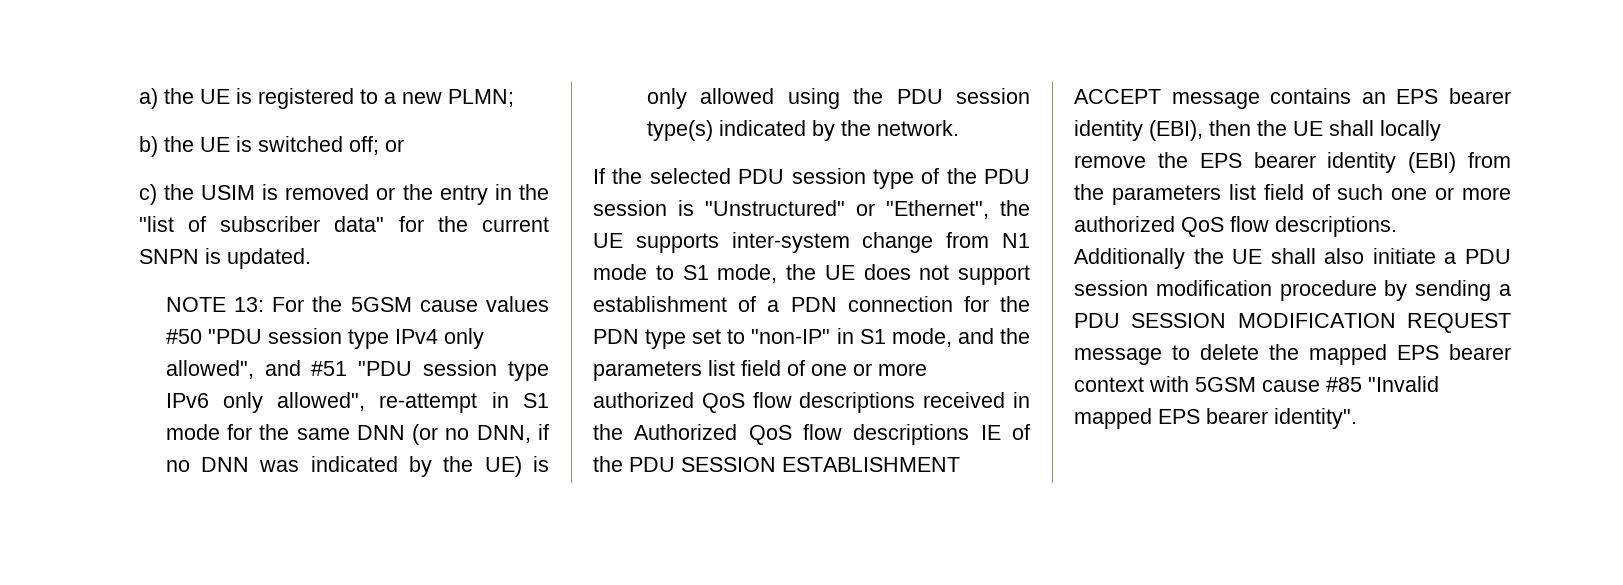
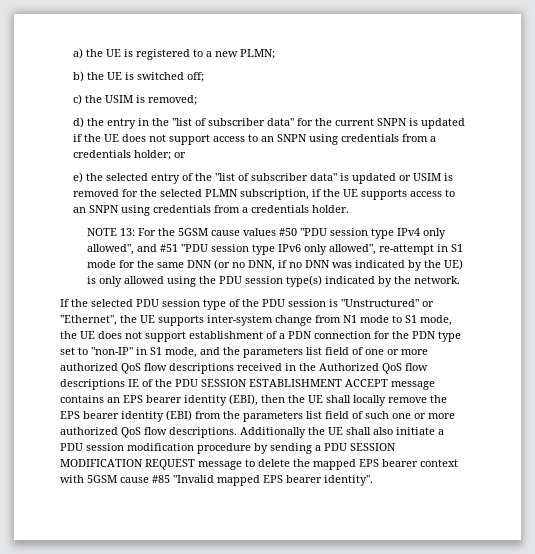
- b) the UE is switched off; or
+ b) the UE is switched off;
- c) the USIM is removed or the entry in the "list of subscriber data" for the current SNPN is updated.
+ c) the USIM is removed;
+ d) the entry in the "list of subscriber data" for the current SNPN is updated if the UE does not support access to an SNPN using credentials from a credentials holder; or
+ e) the selected entry of the "list of subscriber data" is updated or USIM is removed for the selected PLMN subscription, if the UE supports access to an SNPN using credentials from a credentials holder.

